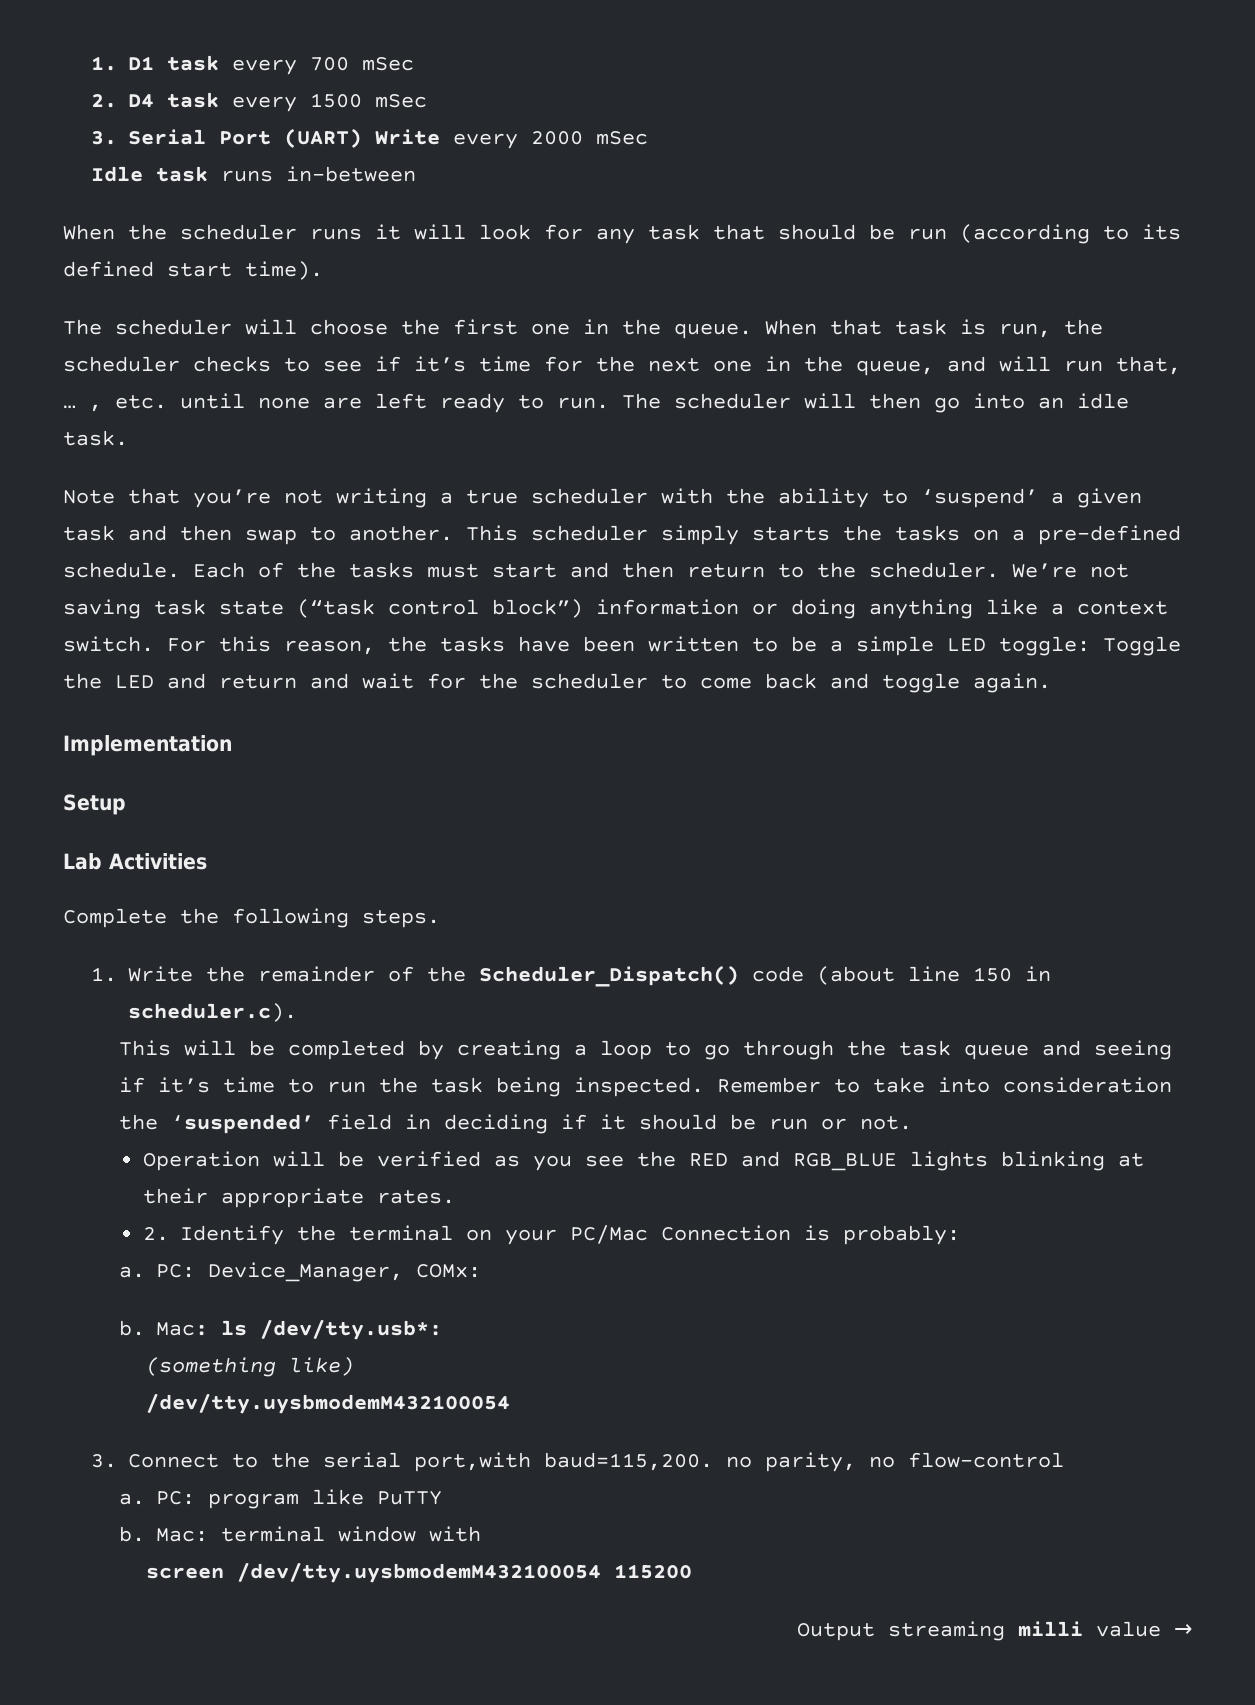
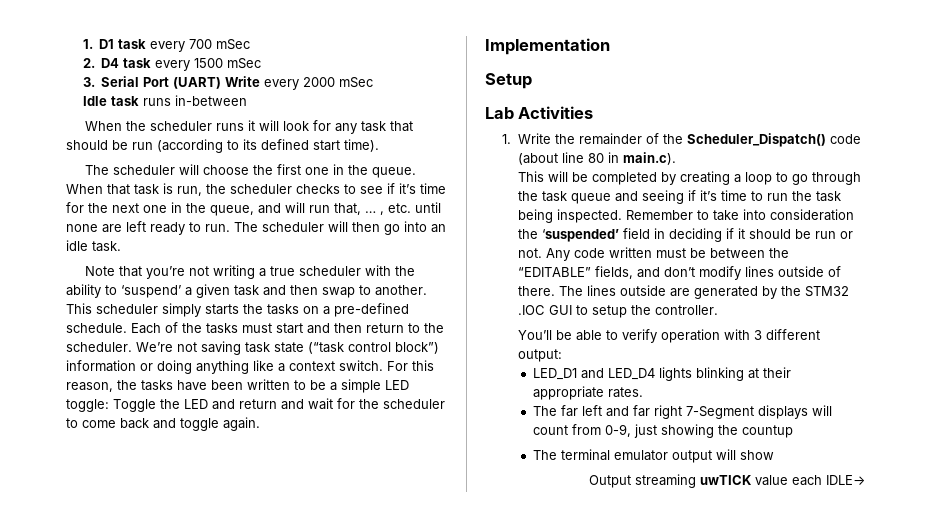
- Complete the following steps.
- 1. Write the remainder of the Scheduler_Dispatch() code (about line 150 in scheduler.c).
+ 1. Write the remainder of the Scheduler_Dispatch() code (about line 80 in main.c).
- Remember to take into consideration the ‘suspended’ field in deciding if it should be run or not.
- Operation will be verified as you see the RED and RGB_BLUE lights blinking at their appropriate rates.
+ Remember to take into consideration the ‘suspended’ field in deciding if it should be run or not. Any code written must be between the “EDITABLE” fields, and don’t modify lines outside of there. The lines outside are generated by the STM32 .IOC GUI to setup the controller.
+ You’ll be able to verify operation with 3 different output:
+ LED_D1 and LED_D4 lights blinking at their appropriate rates.
- 2. Identify the terminal on your PC/Mac Connection is probably:
- a. PC: Device_Manager, COMx:
- b. Mac: ls /dev/tty.usb*:
- (something like)
- /dev/tty.uysbmodemM432100054
- 3. Connect to the serial port,with baud=115,200. no parity, no flow-control
- a. PC: program like PuTTY
- b. Mac: terminal window with
- screen /dev/tty.uysbmodemM432100054 115200
- Output streaming milli value →
+ The far left and far right 7-Segment displays will count from 0-9, just showing the countup
+ The terminal emulator output will show
+ Output streaming uwTICK value each IDLE→

